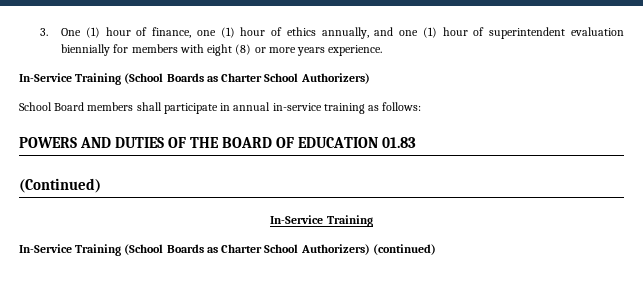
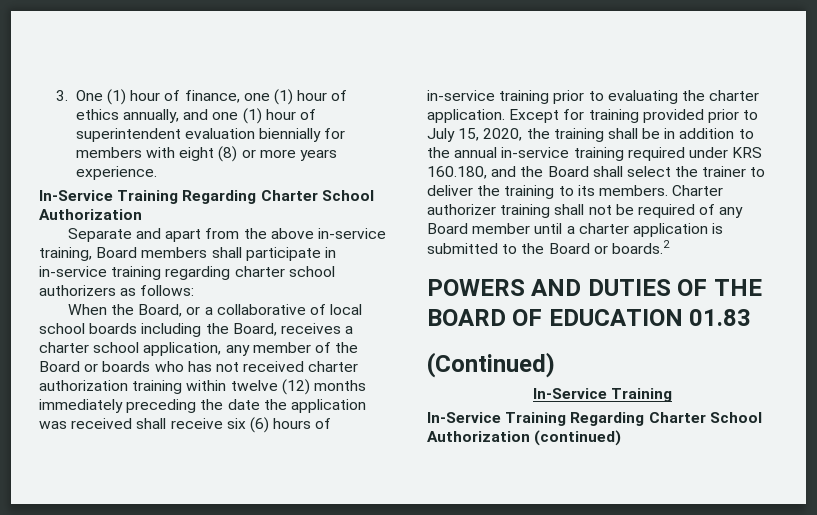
  3. One (1) hour of finance, one (1) hour of ethics annually, and one (1) hour of superintendent evaluation biennially for members with eight (8) or more years experience.
- In-Service Training (School Boards as Charter School Authorizers)
- School Board members shall participate in annual in-service training as follows:
+ In-Service Training Regarding Charter School Authorization
+ Separate and apart from the above in-service training, Board members shall participate in in-service training regarding charter school authorizers as follows:
+ When the Board, or a collaborative of local school boards including the Board, receives a charter school application, any member of the Board or boards who has not received charter authorization training within twelve (12) months immediately preceding the date the application was received shall receive six (6) hours of in-service training prior to evaluating the charter application. Except for training provided prior to July 15, 2020, the training shall be in addition to the annual in-service training required under KRS 160.180, and the Board shall select the trainer to deliver the training to its members. Charter authorizer training shall not be required of any Board member until a charter application is submitted to the Board or boards.2
- In-Service Training (School Boards as Charter School Authorizers) (continued)
+ In-Service Training Regarding Charter School Authorization (continued)

